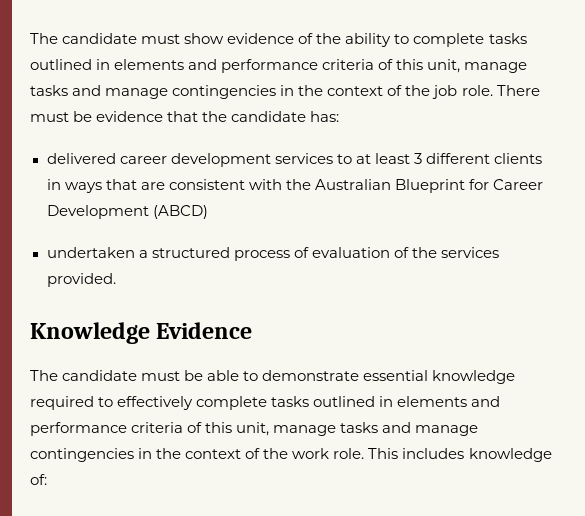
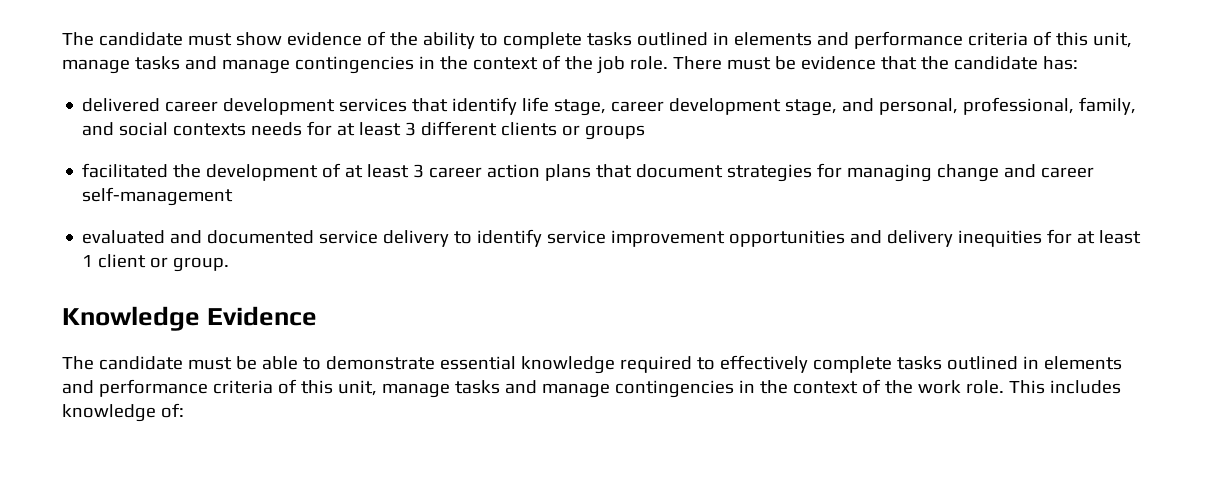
- delivered career development services to at least 3 different clients in ways that are consistent with the Australian Blueprint for Career Development (ABCD)
- undertaken a structured process of evaluation of the services provided.
+ delivered career development services that identify life stage, career development stage, and personal, professional, family, and social contexts needs for at least 3 different clients or groups
+ facilitated the development of at least 3 career action plans that document strategies for managing change and career self-management
+ evaluated and documented service delivery to identify service improvement opportunities and delivery inequities for at least 1 client or group.

